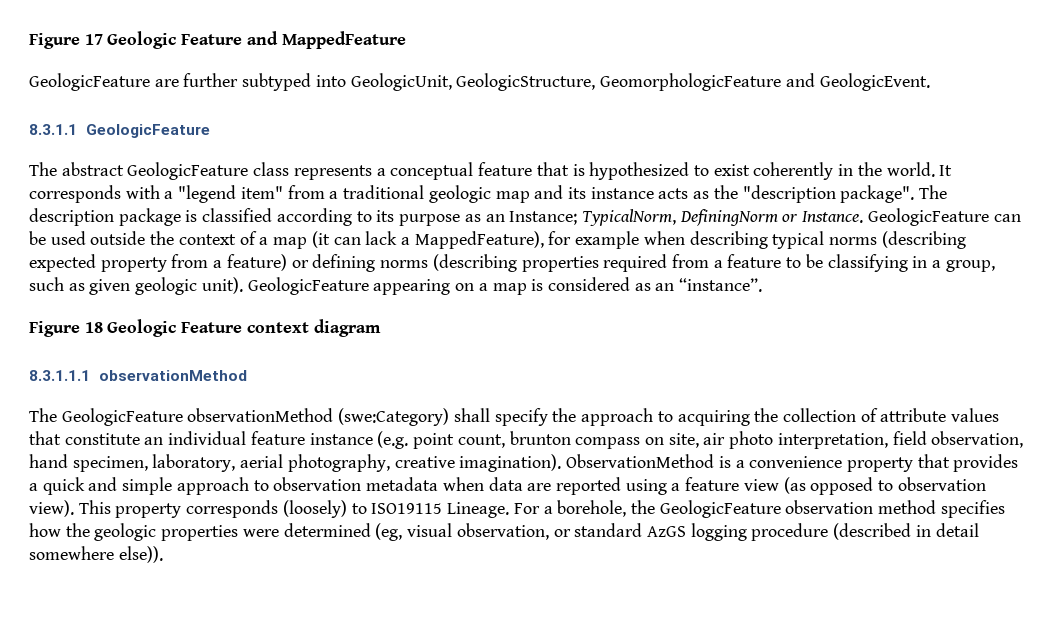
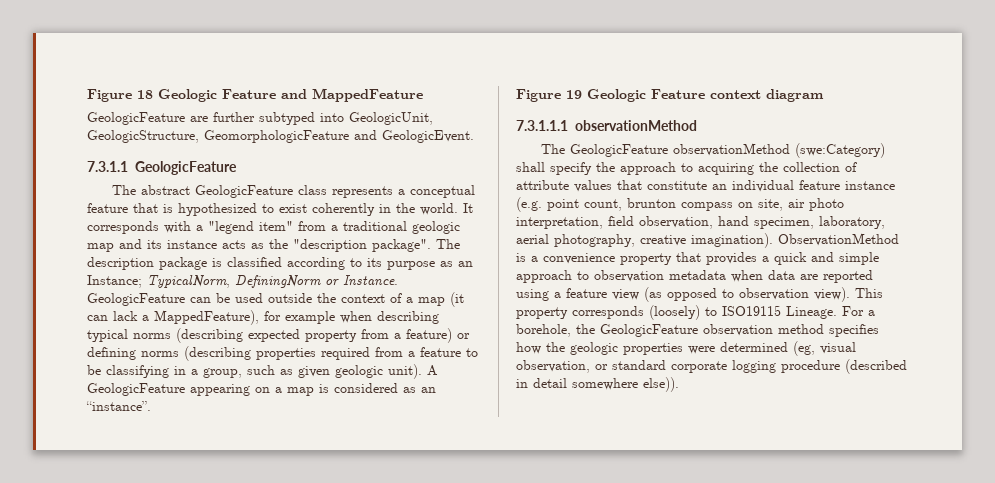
- Figure 17 Geologic Feature and MappedFeature
+ Figure 18 Geologic Feature and MappedFeature
- 8.3.1.1 GeologicFeature
+ 7.3.1.1 GeologicFeature
- GeologicFeature appearing on a map is considered as an “instance”.
+ A GeologicFeature appearing on a map is considered as an “instance”.
- Figure 18 Geologic Feature context diagram
+ Figure 19 Geologic Feature context diagram
- 8.3.1.1.1 observationMethod
+ 7.3.1.1.1 observationMethod
- For a borehole, the GeologicFeature observation method specifies how the geologic properties were determined (eg, visual observation, or standard AzGS logging procedure (described in detail somewhere else)).
+ For a borehole, the GeologicFeature observation method specifies how the geologic properties were determined (eg, visual observation, or standard corporate logging procedure (described in detail somewhere else)).

